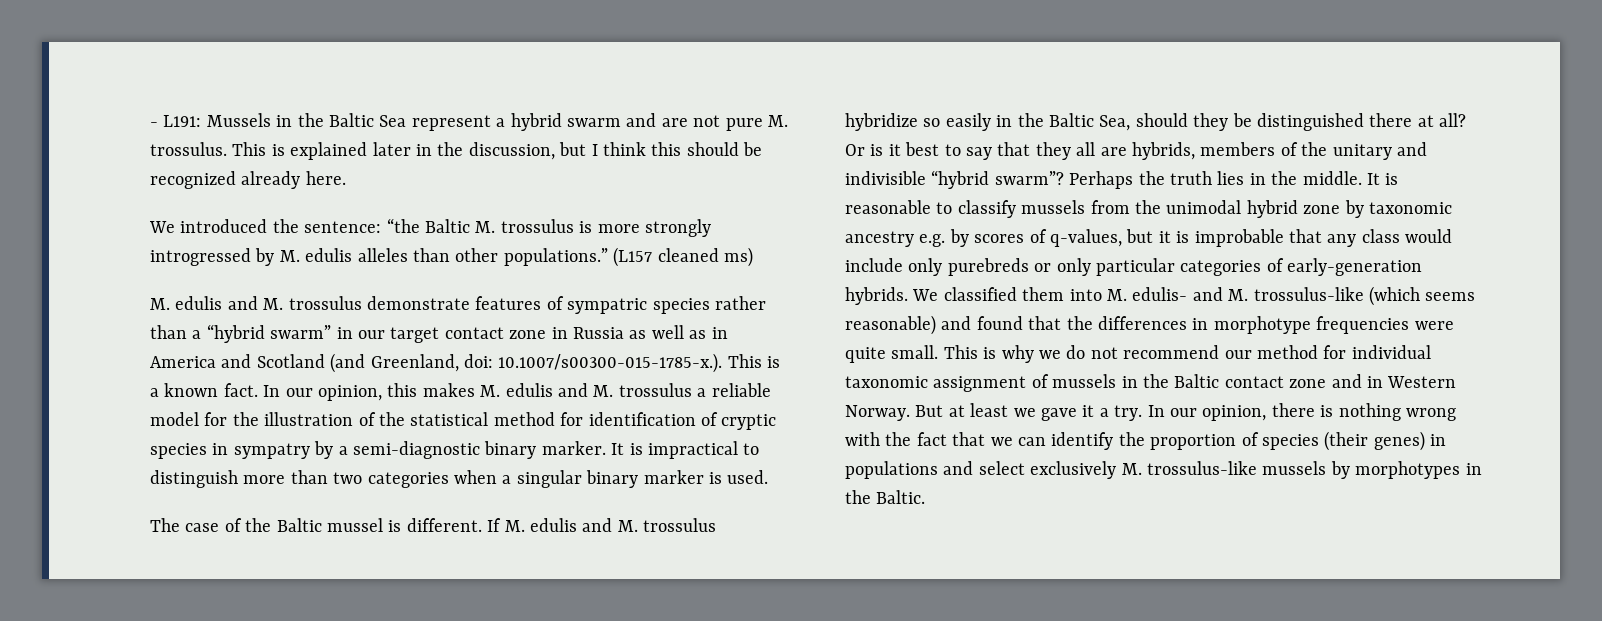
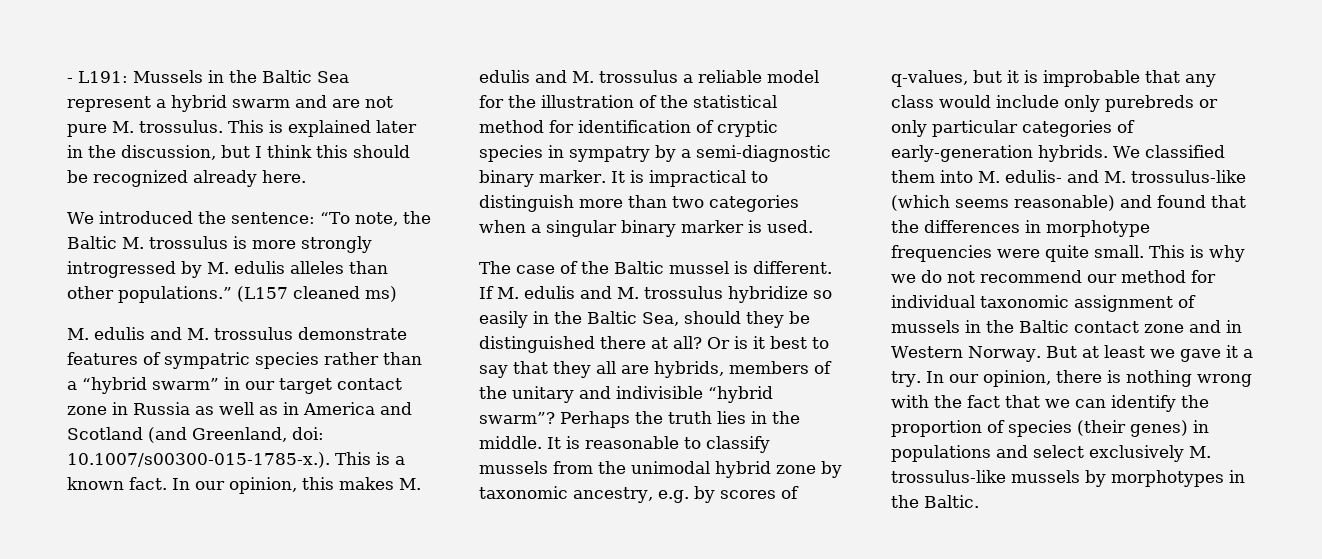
- We introduced the sentence: “the Baltic M. trossulus is more strongly introgressed by M. edulis alleles than other populations.”
+ We introduced the sentence: “To note, the Baltic M. trossulus is more strongly introgressed by M. edulis alleles than other populations.”
- It is reasonable to classify mussels from the unimodal hybrid zone by taxonomic ancestry e.g. by scores of q-values, but it is improbable that any class would include only purebreds or only particular categories of early-generation hybrids.
+ It is reasonable to classify mussels from the unimodal hybrid zone by taxonomic ancestry, e.g. by scores of q-values, but it is improbable that any class would include only purebreds or only particular categories of early-generation hybrids.

